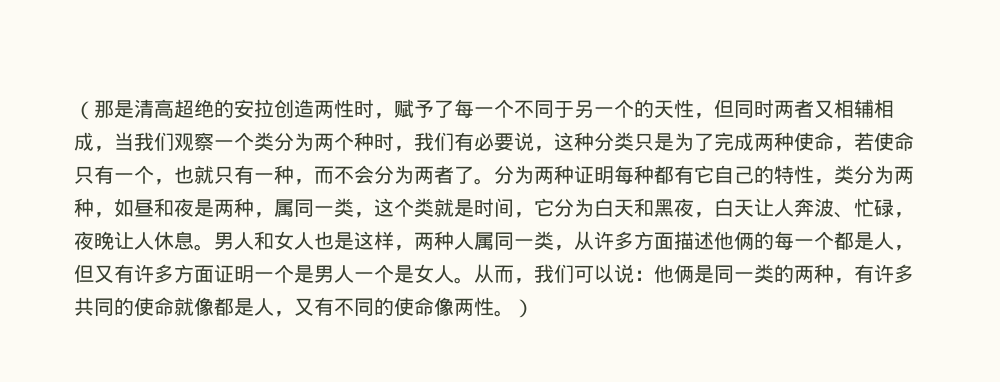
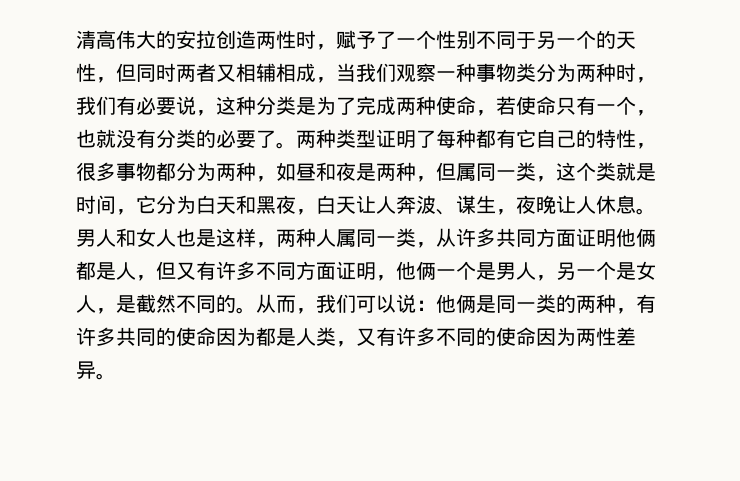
- （那是清高超绝的安拉创造两性时，赋予了每一个不同于另一个的天性，但同时两者又相辅相成，当我们观察一个类分为两个种时，我们有必要说，这种分类只是为了完成两种使命，若使命只有一个，也就只有一种，而不会分为两者了。分为两种证明每种都有它自己的特性，类分为两种，如昼和夜是两种，属同一类，这个类就是时间，它分为白天和黑夜，白天让人奔波、忙碌，夜晚让人休息。
+ 清高伟大的安拉创造两性时，赋予了一个性别不同于另一个的天性，但同时两者又相辅相成，当我们观察一种事物类分为两种时，我们有必要说，这种分类是为了完成两种使命，若使命只有一个，也就没有分类的必要了。两种类型证明了每种都有它自己的特性，很多事物都分为两种，如昼和夜是两种，但属同一类，这个类就是时间，它分为白天和黑夜，白天让人奔波、谋生，夜晚让人休息。
- 男人和女人也是这样，两种人属同一类，从许多方面描述他俩的每一个都是人，但又有许多方面证明一个是男人一个是女人。
+ 男人和女人也是这样，两种人属同一类，从许多共同方面证明他俩都是人，但又有许多不同方面证明，他俩一个是男人，另一个是女人，是截然不同的。
- 从而，我们可以说：他俩是同一类的两种，有许多共同的使命就像都是人，又有不同的使命像两性。）
+ 从而，我们可以说：他俩是同一类的两种，有许多共同的使命因为都是人类，又有许多不同的使命因为两性差异。

